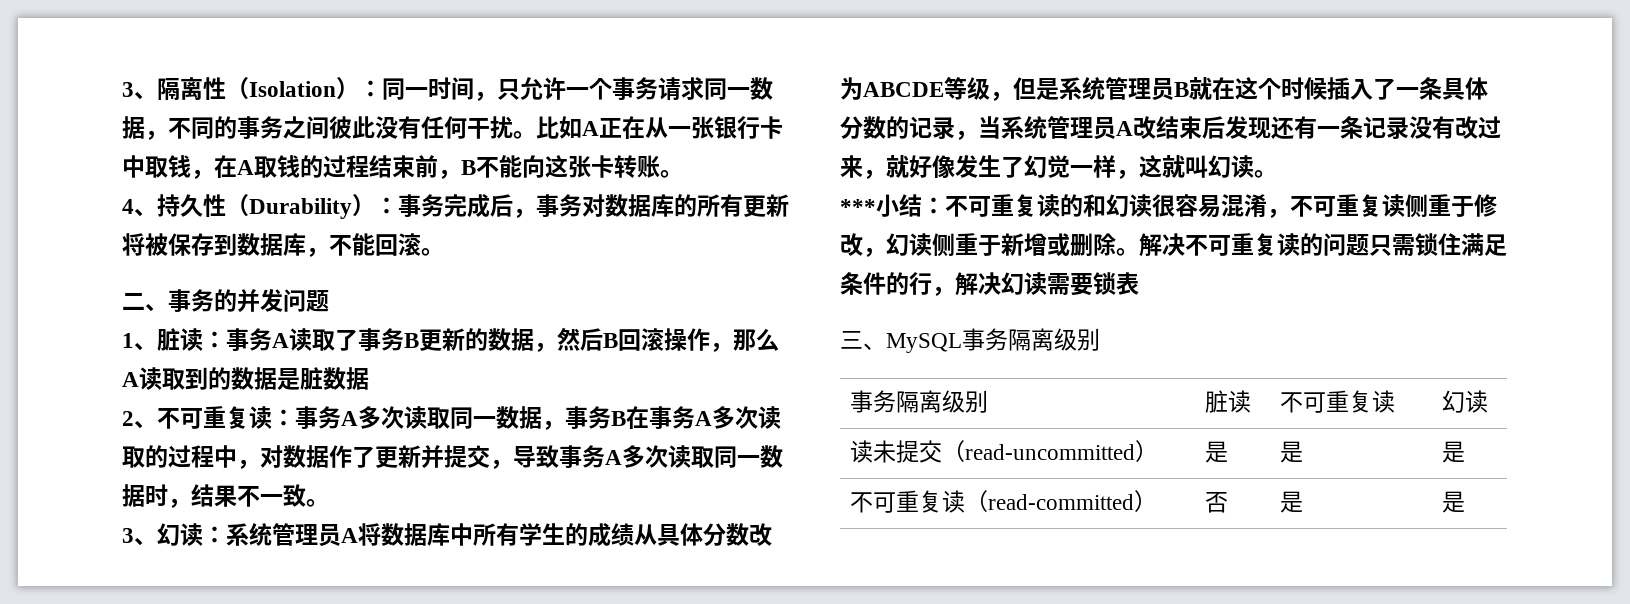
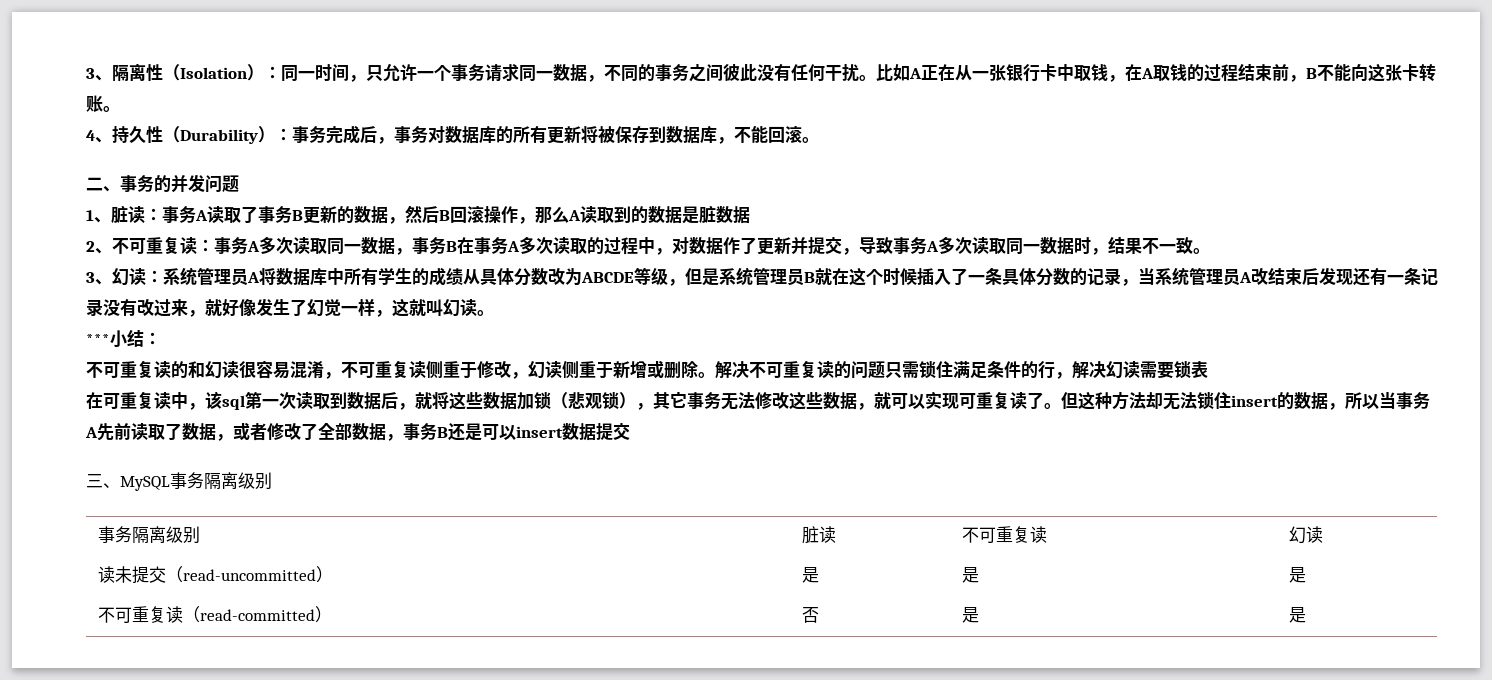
- ***小结：不可重复读的和幻读很容易混淆，不可重复读侧重于修改，幻读侧重于新增或删除。
+ ***小结：
+ 不可重复读的和幻读很容易混淆，不可重复读侧重于修改，幻读侧重于新增或删除。
+ 在可重复读中，该sql第一次读取到数据后，就将这些数据加锁（悲观锁），其它事务无法修改这些数据，就可以实现可重复读了。但这种方法却无法锁住insert的数据，所以当事务A先前读取了数据，或者修改了全部数据，事务B还是可以insert数据提交

